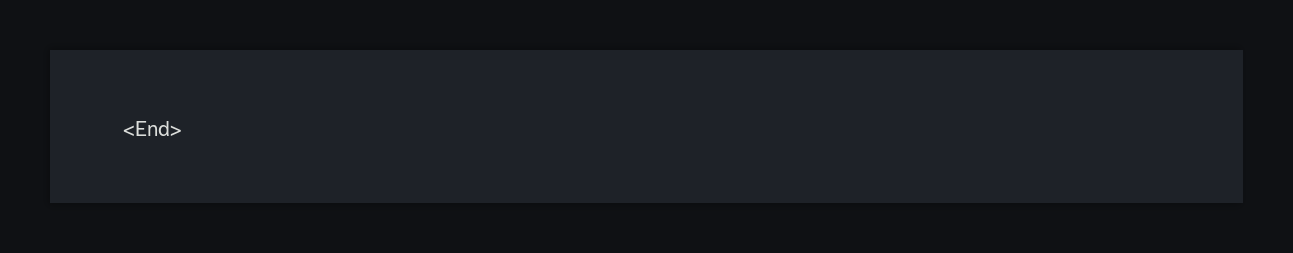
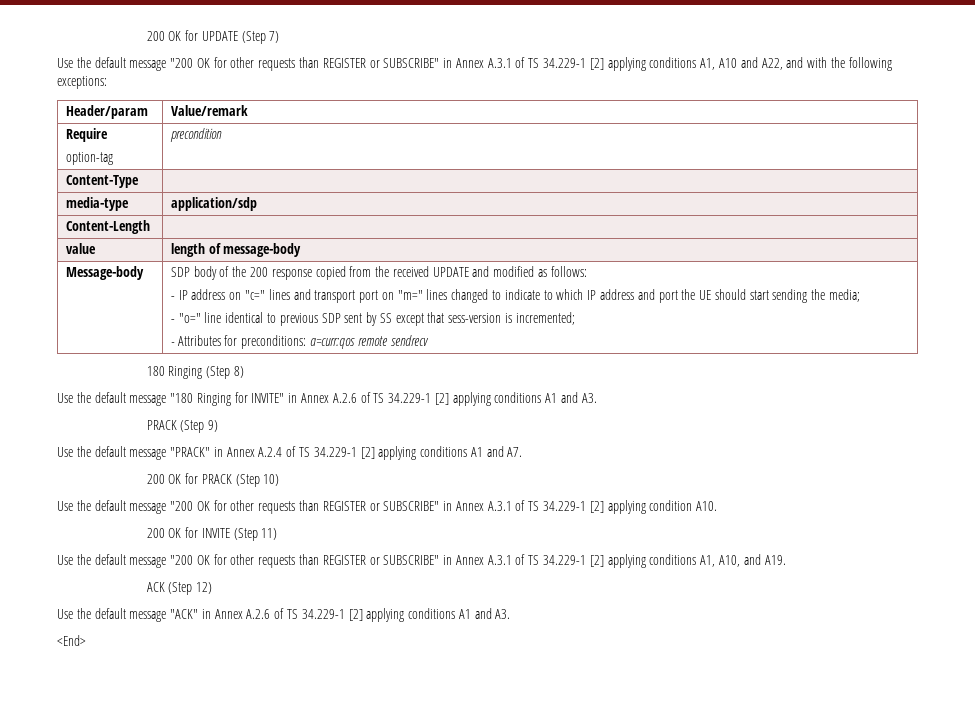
+ 200 OK for UPDATE (Step 7)
+ Use the default message "200 OK for other requests than REGISTER or SUBSCRIBE" in Annex A.3.1 of TS 34.229-1 [2] applying conditions A1, A10 and A22, and with the following exceptions:
+ Header/param | Value/remark
+ Require
+ option-tag | precondition
+ Content-Type |
+ media-type | application/sdp
+ Content-Length |
+ value | length of message-body
+ Message-body | SDP body of the 200 response copied from the received UPDATE and modified as follows:
+ - IP address on "c=" lines and transport port on "m=" lines changed to indicate to which IP address and port the UE should start sending the media;
+ - "o=" line identical to previous SDP sent by SS except that sess-version is incremented;
+ - Attributes for preconditions: a=curr:qos remote sendrecv
+ 180 Ringing (Step 8)
+ Use the default message "180 Ringing for INVITE" in Annex A.2.6 of TS 34.229-1 [2] applying conditions A1 and A3.
+ PRACK (Step 9)
+ Use the default message "PRACK" in Annex A.2.4 of TS 34.229-1 [2] applying conditions A1 and A7.
+ 200 OK for PRACK (Step 10)
+ Use the default message "200 OK for other requests than REGISTER or SUBSCRIBE" in Annex A.3.1 of TS 34.229-1 [2] applying condition A10.
+ 200 OK for INVITE (Step 11)
+ Use the default message "200 OK for other requests than REGISTER or SUBSCRIBE" in Annex A.3.1 of TS 34.229-1 [2] applying conditions A1, A10, and A19.
+ ACK (Step 12)
+ Use the default message "ACK" in Annex A.2.6 of TS 34.229-1 [2] applying conditions A1 and A3.

